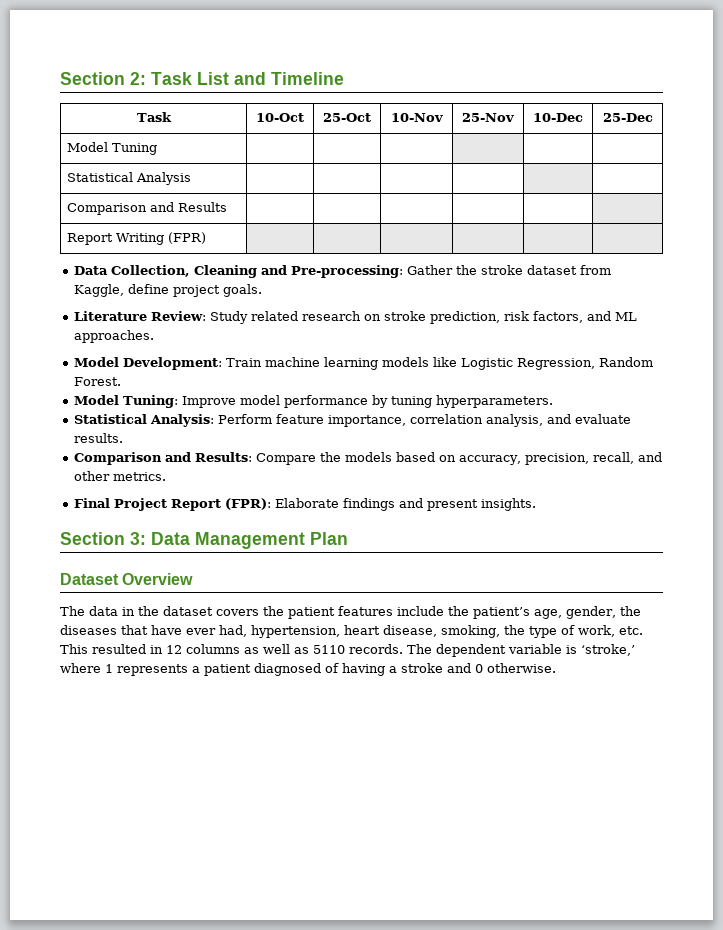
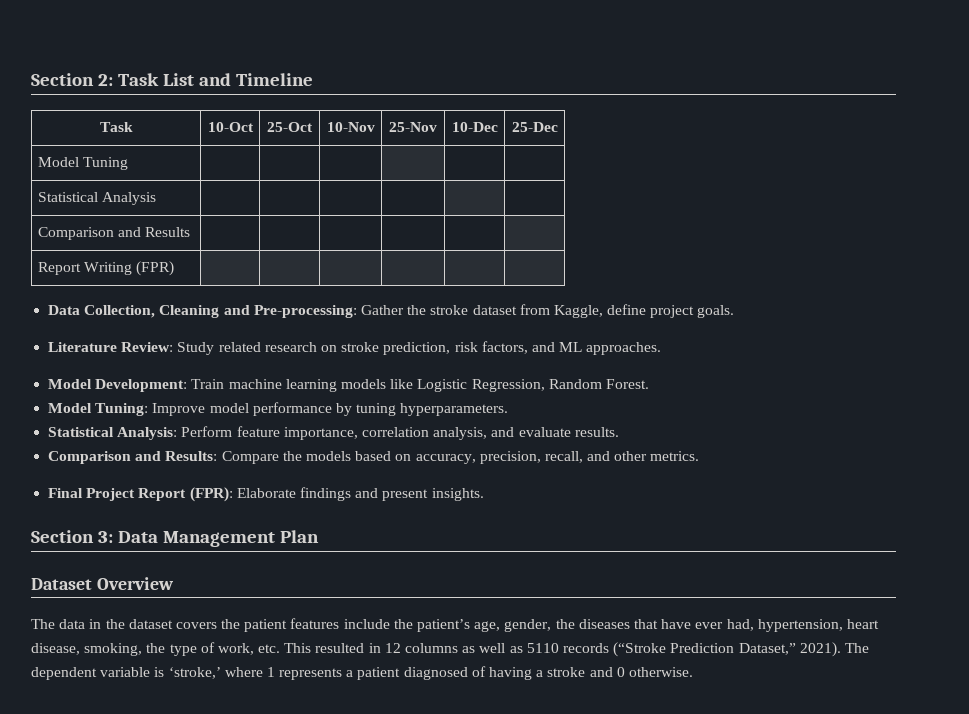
- The data in the dataset covers the patient features include the patient’s age, gender, the diseases that have ever had, hypertension, heart disease, smoking, the type of work, etc. This resulted in 12 columns as well as 5110 records.
+ The data in the dataset covers the patient features include the patient’s age, gender, the diseases that have ever had, hypertension, heart disease, smoking, the type of work, etc. This resulted in 12 columns as well as 5110 records (“Stroke Prediction Dataset,” 2021).

